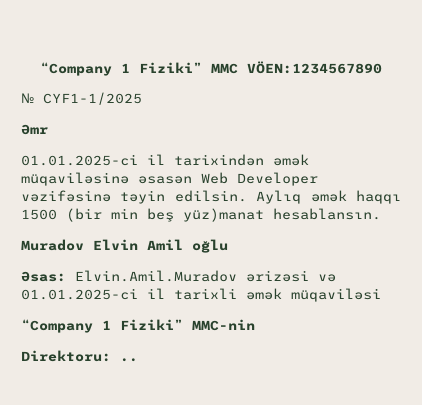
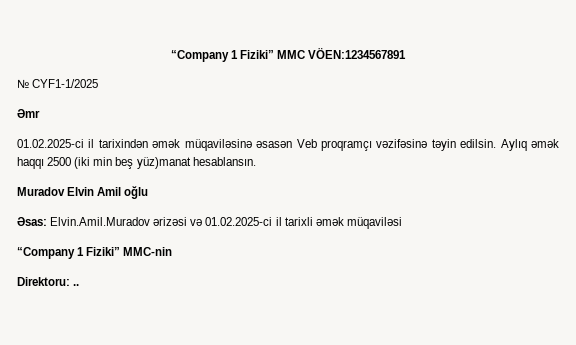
- “Company 1 Fiziki” MMC VÖEN:1234567890
+ “Company 1 Fiziki” MMC VÖEN:1234567891
- 01.01.2025-ci il tarixindən əmək müqaviləsinə əsasən Web Developer vəzifəsinə təyin edilsin.
+ 01.02.2025-ci il tarixindən əmək müqaviləsinə əsasən Veb proqramçı vəzifəsinə təyin edilsin.
- Aylıq əmək haqqı 1500 (bir min beş yüz)manat hesablansın.
+ Aylıq əmək haqqı 2500 (iki min beş yüz)manat hesablansın.
- Əsas: Elvin.Amil.Muradov ərizəsi və 01.01.2025-ci il tarixli əmək müqaviləsi
+ Əsas: Elvin.Amil.Muradov ərizəsi və 01.02.2025-ci il tarixli əmək müqaviləsi

